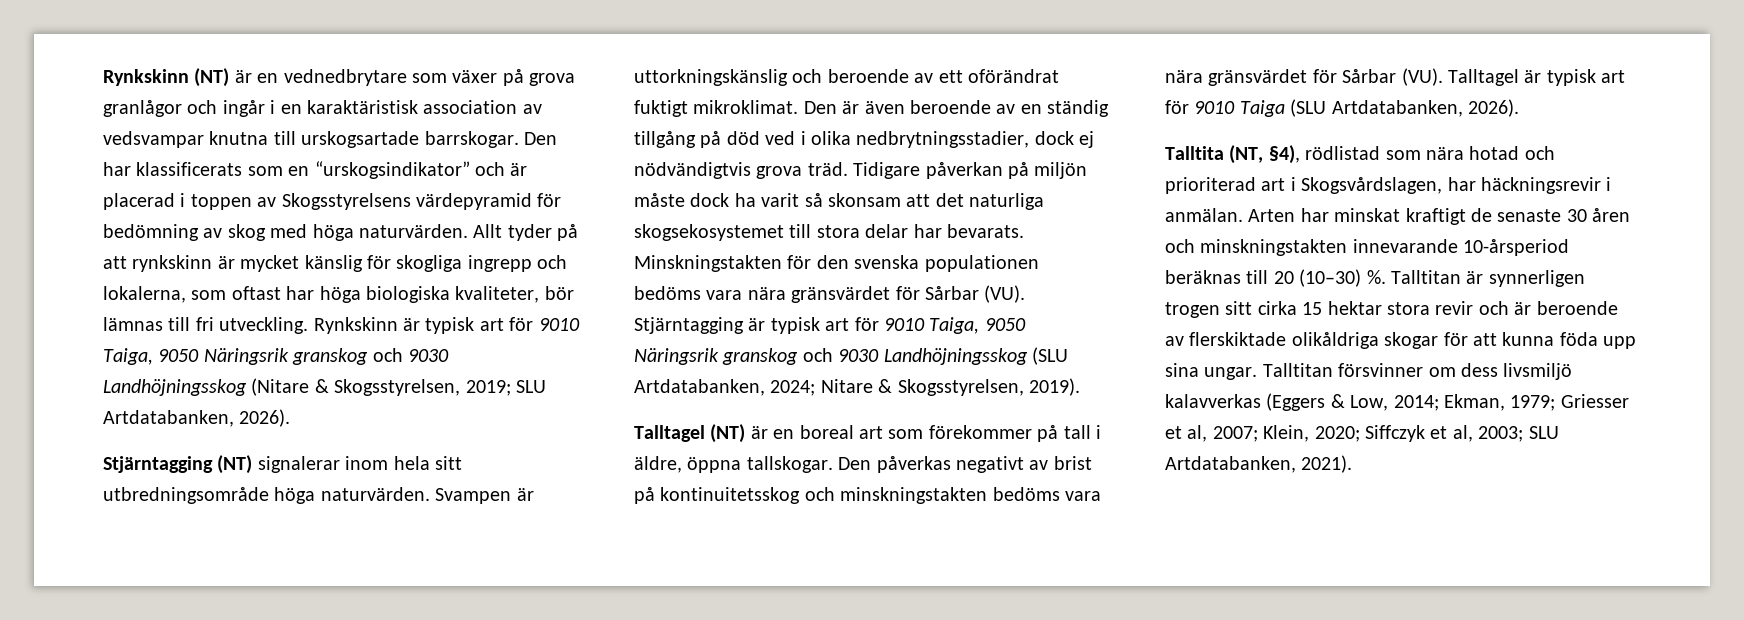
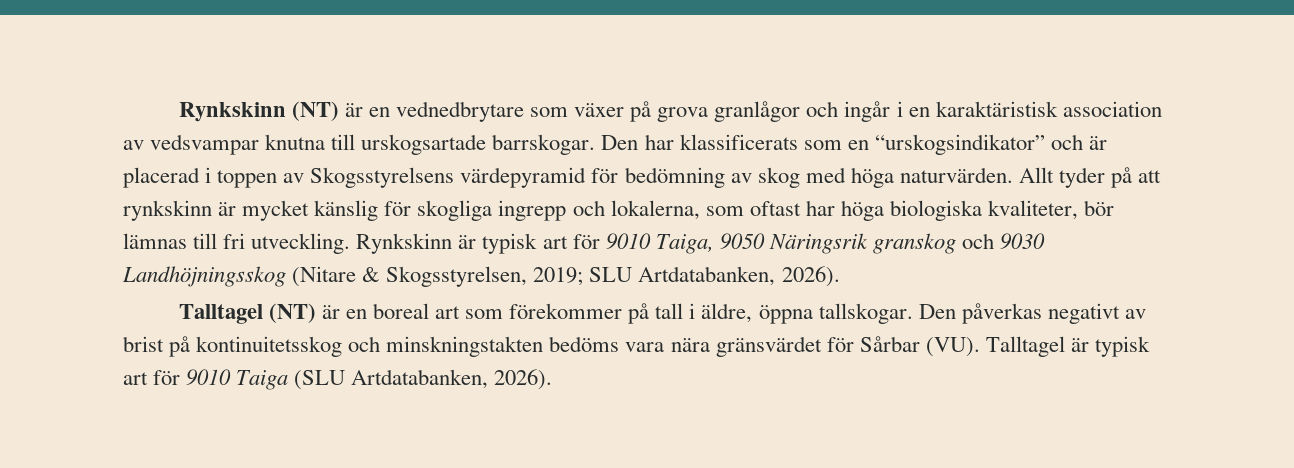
- Stjärntagging (NT) signalerar inom hela sitt utbredningsområde höga naturvärden. Svampen är uttorkningskänslig och beroende av ett oförändrat fuktigt mikroklimat. Den är även beroende av en ständig tillgång på död ved i olika nedbrytningsstadier, dock ej nödvändigtvis grova träd. Tidigare påverkan på miljön måste dock ha varit så skonsam att det naturliga skogsekosystemet till stora delar har bevarats. Minskningstakten för den svenska populationen bedöms vara nära gränsvärdet för Sårbar (VU). Stjärntagging är typisk art för 9010 Taiga, 9050 Näringsrik granskog och 9030 Landhöjningsskog (SLU Artdatabanken, 2024; Nitare & Skogsstyrelsen, 2019).
- Talltita (NT, §4), rödlistad som nära hotad och prioriterad art i Skogsvårdslagen, har häckningsrevir i anmälan. Arten har minskat kraftigt de senaste 30 åren och minskningstakten innevarande 10-årsperiod beräknas till 20 (10–30) %. Talltitan är synnerligen trogen sitt cirka 15 hektar stora revir och är beroende av flerskiktade olikåldriga skogar för att kunna föda upp sina ungar. Talltitan försvinner om dess livsmiljö kalavverkas (Eggers & Low, 2014; Ekman, 1979; Griesser et al, 2007; Klein, 2020; Siffczyk et al, 2003; SLU Artdatabanken, 2021).

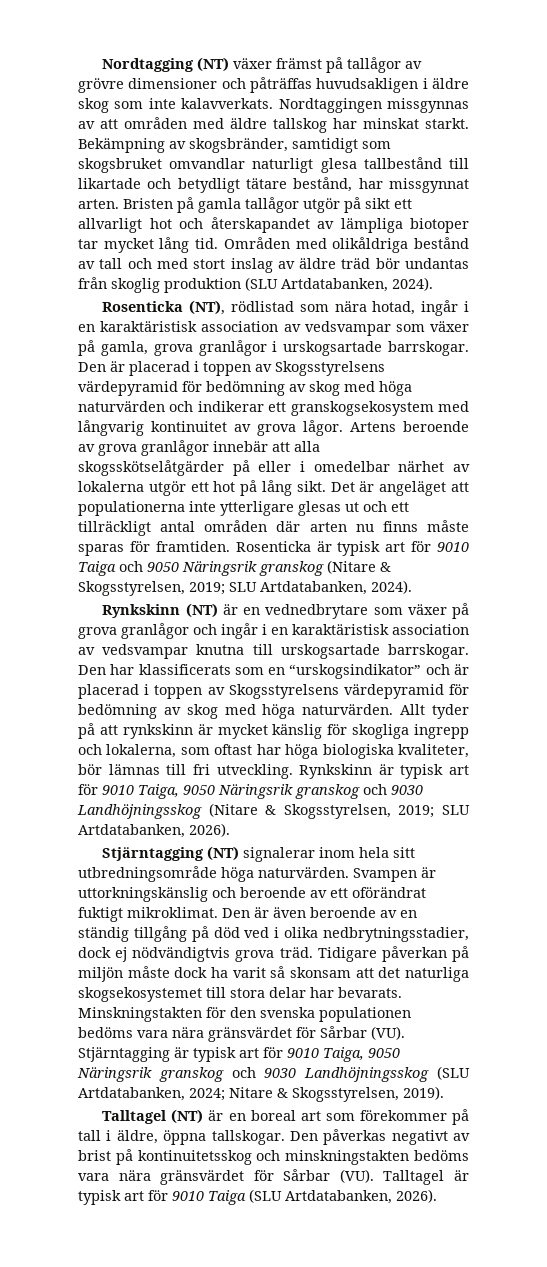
+ Nordtagging (NT) växer främst på tallågor av grövre dimensioner och påträffas huvudsakligen i äldre skog som inte kalavverkats. Nordtaggingen missgynnas av att områden med äldre tallskog har minskat starkt. Bekämpning av skogsbränder, samtidigt som skogsbruket omvandlar naturligt glesa tallbestånd till likartade och betydligt tätare bestånd, har missgynnat arten. Bristen på gamla tallågor utgör på sikt ett allvarligt hot och återskapandet av lämpliga biotoper tar mycket lång tid. Områden med olikåldriga bestånd av tall och med stort inslag av äldre träd bör undantas från skoglig produktion (SLU Artdatabanken, 2024).
+ Rosenticka (NT), rödlistad som nära hotad, ingår i en karaktäristisk association av vedsvampar som växer på gamla, grova granlågor i urskogsartade barrskogar. Den är placerad i toppen av Skogsstyrelsens värdepyramid för bedömning av skog med höga naturvärden och indikerar ett granskogsekosystem med långvarig kontinuitet av grova lågor. Artens beroende av grova granlågor innebär att alla skogsskötselåtgärder på eller i omedelbar närhet av lokalerna utgör ett hot på lång sikt. Det är angeläget att populationerna inte ytterligare glesas ut och ett tillräckligt antal områden där arten nu finns måste sparas för framtiden. Rosenticka är typisk art för 9010 Taiga och 9050 Näringsrik granskog (Nitare & Skogsstyrelsen, 2019; SLU Artdatabanken, 2024).
+ Stjärntagging (NT) signalerar inom hela sitt utbredningsområde höga naturvärden. Svampen är uttorkningskänslig och beroende av ett oförändrat fuktigt mikroklimat. Den är även beroende av en ständig tillgång på död ved i olika nedbrytningsstadier, dock ej nödvändigtvis grova träd. Tidigare påverkan på miljön måste dock ha varit så skonsam att det naturliga skogsekosystemet till stora delar har bevarats. Minskningstakten för den svenska populationen bedöms vara nära gränsvärdet för Sårbar (VU). Stjärntagging är typisk art för 9010 Taiga, 9050 Näringsrik granskog och 9030 Landhöjningsskog (SLU Artdatabanken, 2024; Nitare & Skogsstyrelsen, 2019).

